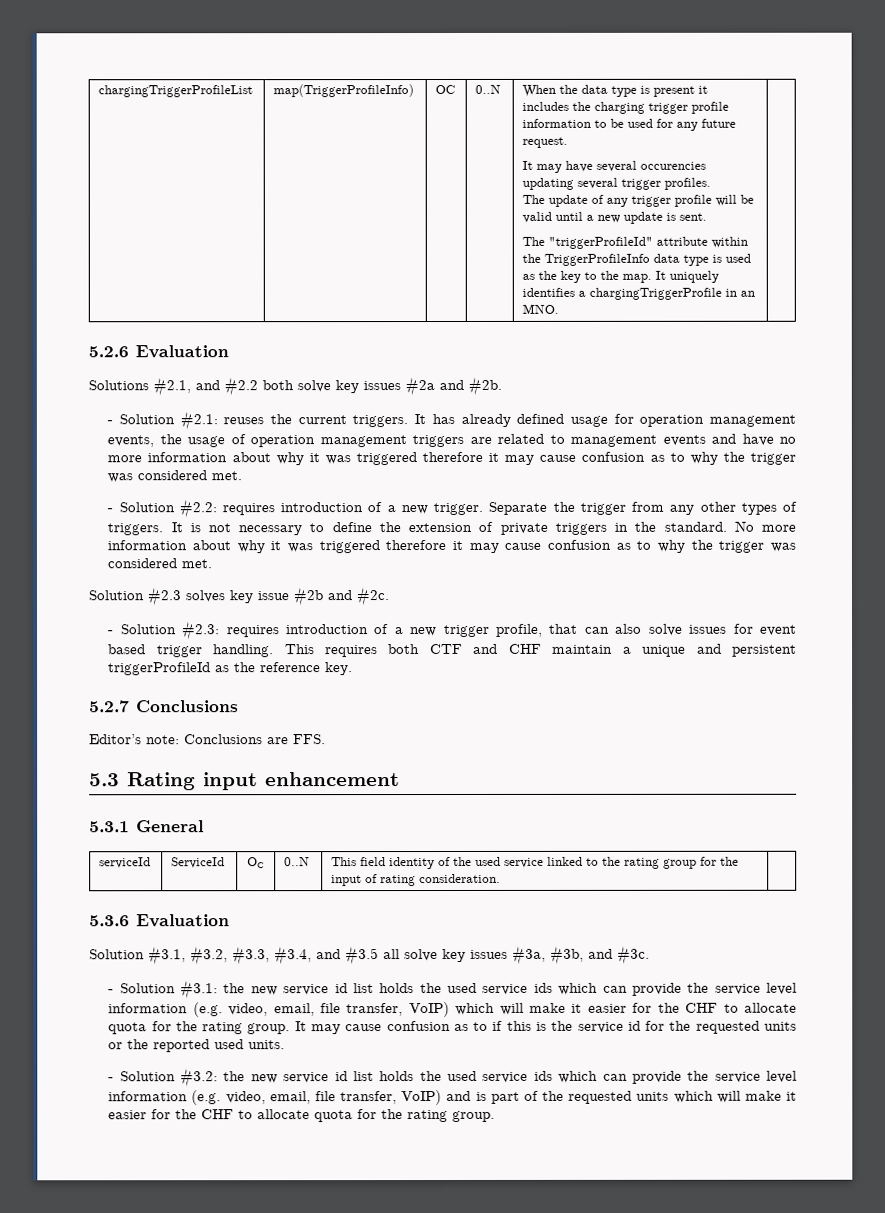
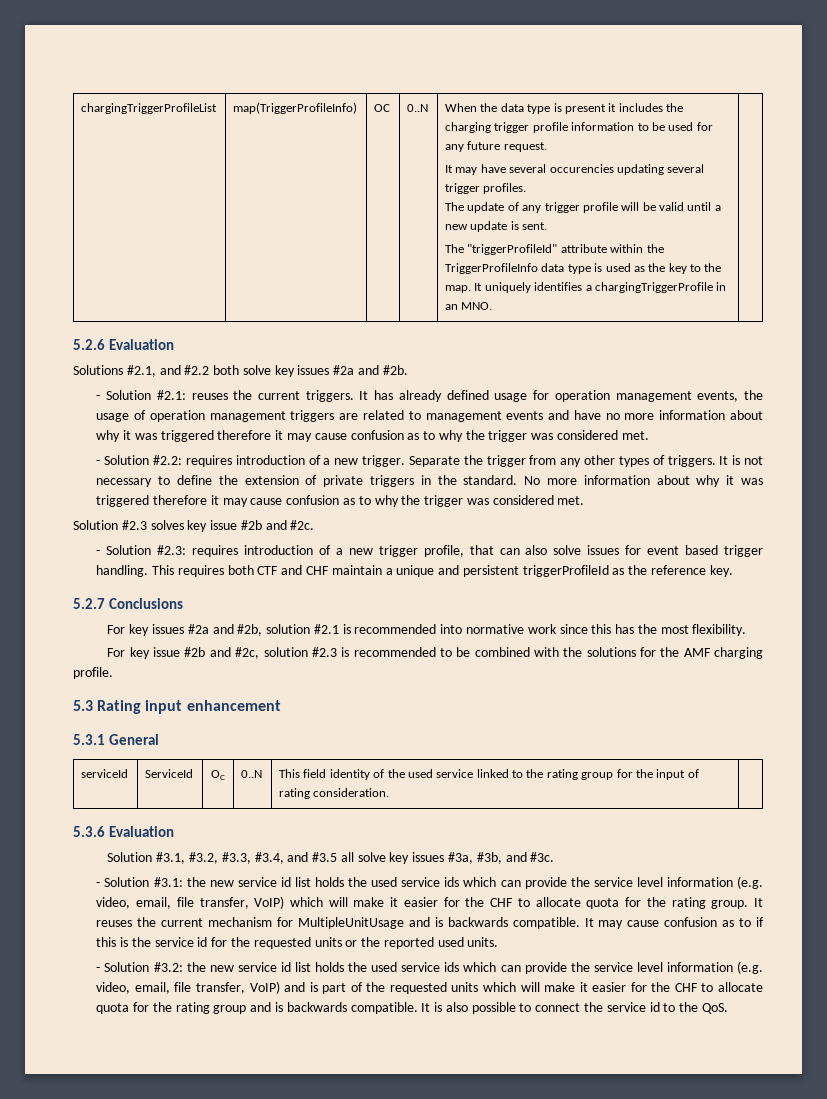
- Editor’s note: Conclusions are FFS.
+ For key issues #2a and #2b, solution #2.1 is recommended into normative work since this has the most flexibility.
+ For key issue #2b and #2c, solution #2.3 is recommended to be combined with the solutions for the AMF charging profile.
- It may cause confusion as to if this is the service id for the requested units or the reported used units.
+ It reuses the current mechanism for MultipleUnitUsage and is backwards compatible. It may cause confusion as to if this is the service id for the requested units or the reported used units.
- - Solution #3.2: the new service id list holds the used service ids which can provide the service level information (e.g. video, email, file transfer, VoIP) and is part of the requested units which will make it easier for the CHF to allocate quota for the rating group.
+ - Solution #3.2: the new service id list holds the used service ids which can provide the service level information (e.g. video, email, file transfer, VoIP) and is part of the requested units which will make it easier for the CHF to allocate quota for the rating group and is backwards compatible. It is also possible to connect the service id to the QoS.

